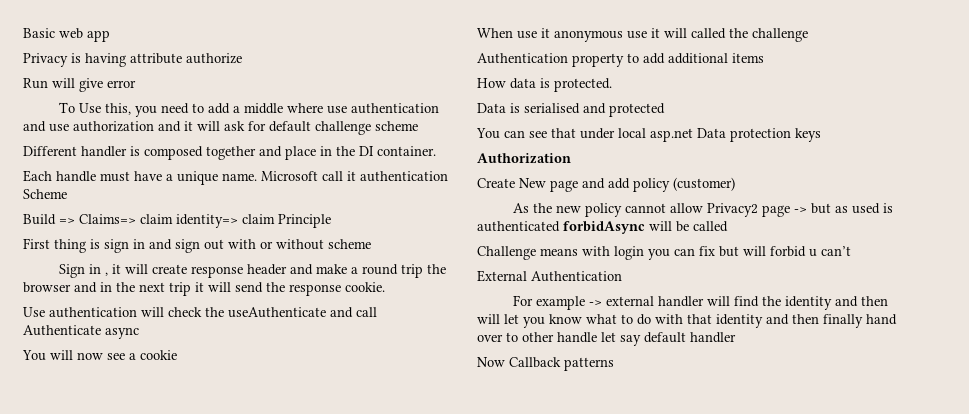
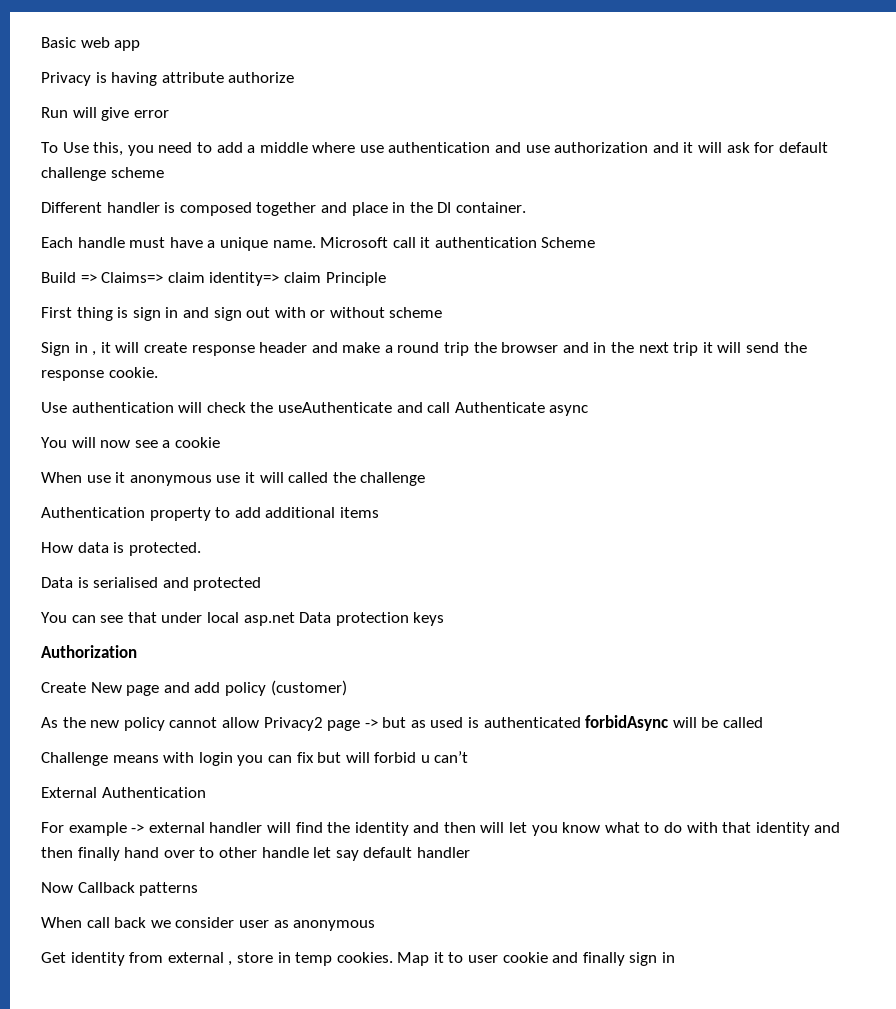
+ When call back we consider user as anonymous
+ Get identity from external , store in temp cookies. Map it to user cookie and finally sign in

